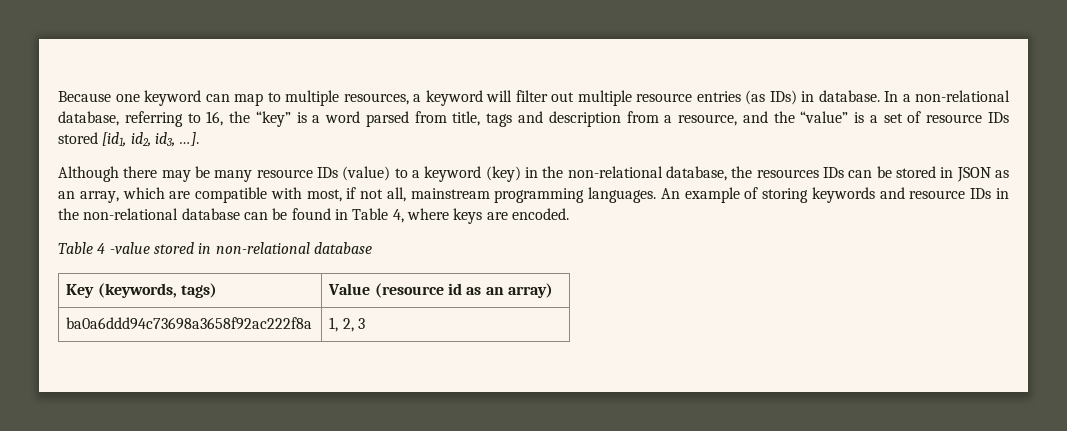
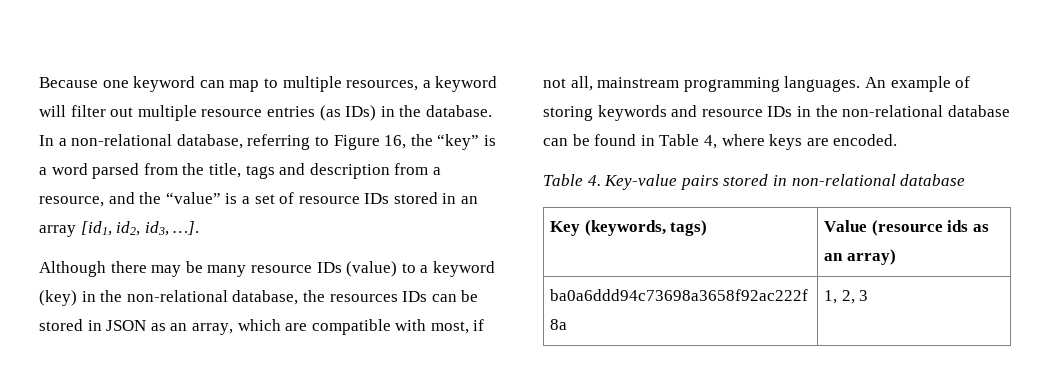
- Because one keyword can map to multiple resources, a keyword will filter out multiple resource entries (as IDs) in database.
+ Because one keyword can map to multiple resources, a keyword will filter out multiple resource entries (as IDs) in the database.
- In a non-relational database, referring to 16, the “key” is a word parsed from title, tags and description from a resource, and the “value” is a set of resource IDs stored [id1, id2, id3, …].
+ In a non-relational database, referring to Figure 16, the “key” is a word parsed from the title, tags and description from a resource, and the “value” is a set of resource IDs stored in an array [id1, id2, id3, …].
- Table 4 -value stored in non-relational database
+ Table 4. Key-value pairs stored in non-relational database
- Key (keywords, tags) | Value (resource id as an array)
+ Key (keywords, tags) | Value (resource ids as an array)

